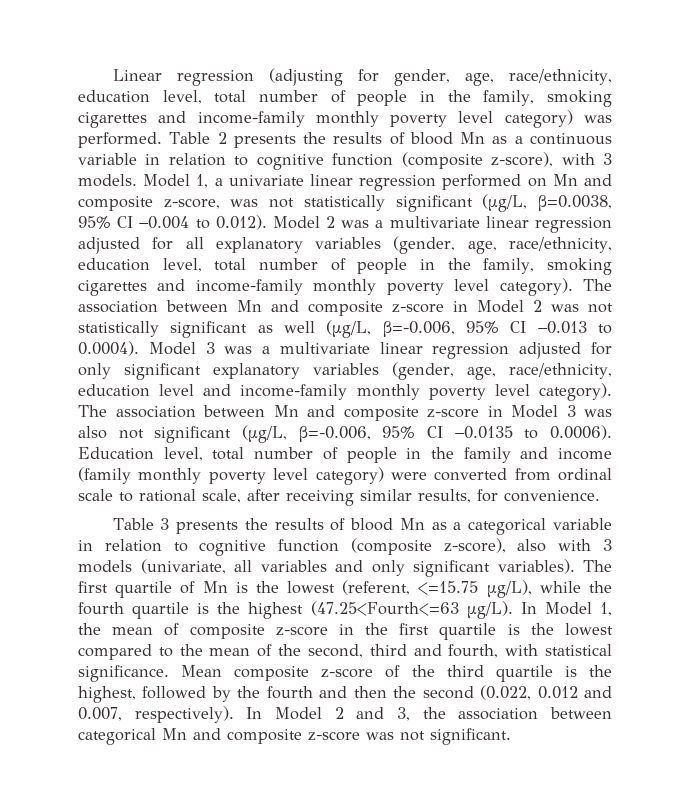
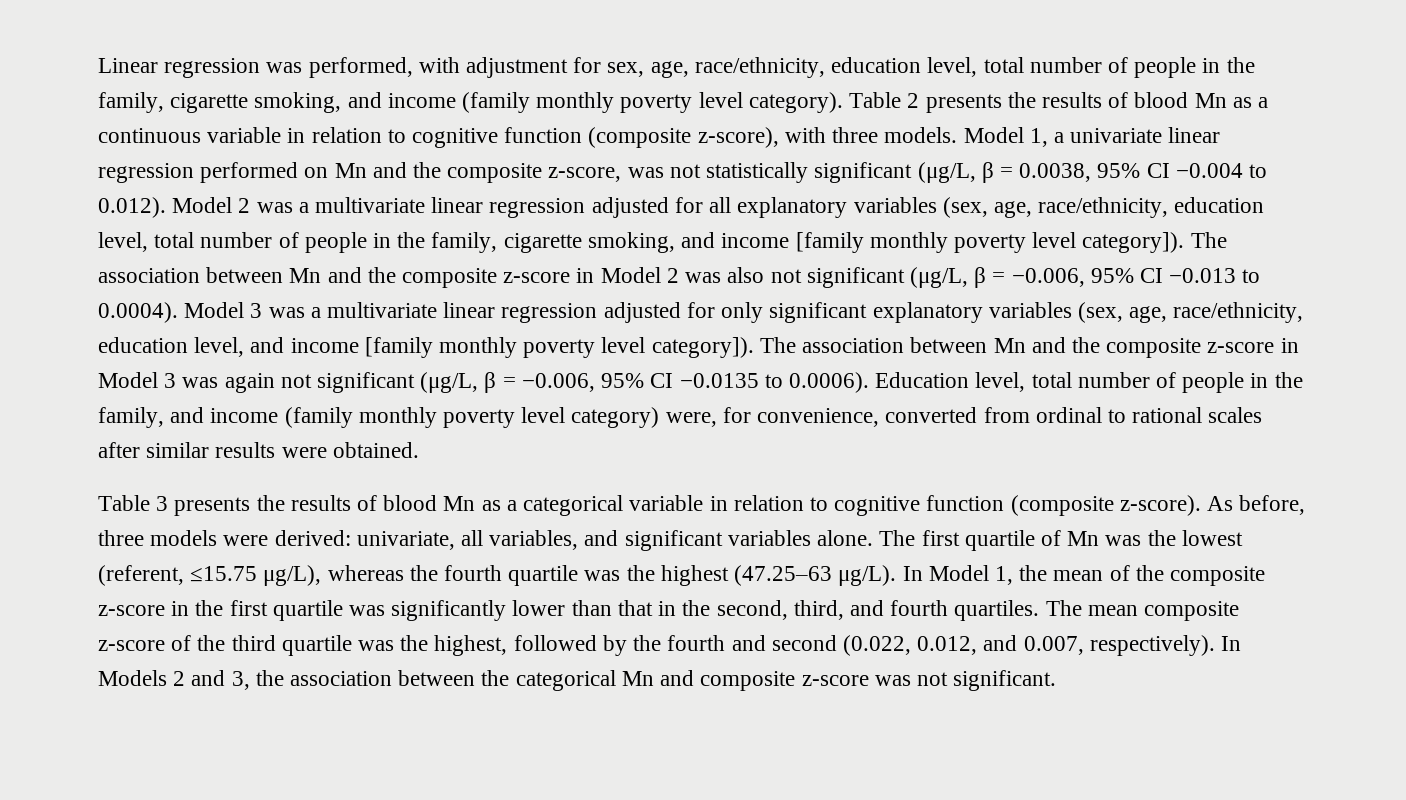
- Linear regression (adjusting for gender, age, race/ethnicity, education level, total number of people in the family, smoking cigarettes and income-family monthly poverty level category) was performed.
+ Linear regression was performed, with adjustment for sex, age, race/ethnicity, education level, total number of people in the family, cigarette smoking, and income (family monthly poverty level category).
- Table 2 presents the results of blood Mn as a continuous variable in relation to cognitive function (composite z-score), with 3 models.
+ Table 2 presents the results of blood Mn as a continuous variable in relation to cognitive function (composite z-score), with three models.
- Model 1, a univariate linear regression performed on Mn and composite z-score, was not statistically significant (μg/L, β=0.0038, 95% CI −0.004 to 0.012). Model 2 was a multivariate linear regression adjusted for all explanatory variables (gender, age, race/ethnicity, education level, total number of people in the family, smoking cigarettes and income-family monthly poverty level category). The association between Mn and composite z-score in Model 2 was not statistically significant as well (μg/L, β=-0.006, 95% CI −0.013 to 0.0004). Model 3 was a multivariate linear regression adjusted for only significant explanatory variables (gender, age, race/ethnicity, education level and income-family monthly poverty level category). The association between Mn and composite z-score in Model 3 was also not significant (μg/L, β=-0.006, 95% CI −0.0135 to 0.0006). Education level, total number of people in the family and income (family monthly poverty level category) were converted from ordinal scale to rational scale, after receiving similar results, for convenience.
+ Model 1, a univariate linear regression performed on Mn and the composite z-score, was not statistically significant (μg/L, β = 0.0038, 95% CI −0.004 to 0.012). Model 2 was a multivariate linear regression adjusted for all explanatory variables (sex, age, race/ethnicity, education level, total number of people in the family, cigarette smoking, and income [family monthly poverty level category]). The association between Mn and the composite z-score in Model 2 was also not significant (μg/L, β = −0.006, 95% CI −0.013 to 0.0004). Model 3 was a multivariate linear regression adjusted for only significant explanatory variables (sex, age, race/ethnicity, education level, and income [family monthly poverty level category]). The association between Mn and the composite z-score in Model 3 was again not significant (μg/L, β = −0.006, 95% CI −0.0135 to 0.0006). Education level, total number of people in the family, and income (family monthly poverty level category) were, for convenience, converted from ordinal to rational scales after similar results were obtained.
- Table 3 presents the results of blood Mn as a categorical variable in relation to cognitive function (composite z-score), also with 3 models (univariate, all variables and only significant variables).
+ Table 3 presents the results of blood Mn as a categorical variable in relation to cognitive function (composite z-score). As before, three models were derived: univariate, all variables, and significant variables alone.
- The first quartile of Mn is the lowest (referent, <=15.75 μg/L), while the fourth quartile is the highest (47.25<Fourth<=63 μg/L).
+ The first quartile of Mn was the lowest (referent, ≤15.75 μg/L), whereas the fourth quartile was the highest (47.25–63 μg/L).
- In Model 1, the mean of composite z-score in the first quartile is the lowest compared to the mean of the second, third and fourth, with statistical significance. Mean composite z-score of the third quartile is the highest, followed by the fourth and then the second (0.022, 0.012 and 0.007, respectively).
+ In Model 1, the mean of the composite z-score in the first quartile was significantly lower than that in the second, third, and fourth quartiles. The mean composite z-score of the third quartile was the highest, followed by the fourth and second (0.022, 0.012, and 0.007, respectively).
- In Model 2 and 3, the association between categorical Mn and composite z-score was not significant.
+ In Models 2 and 3, the association between the categorical Mn and composite z-score was not significant.

